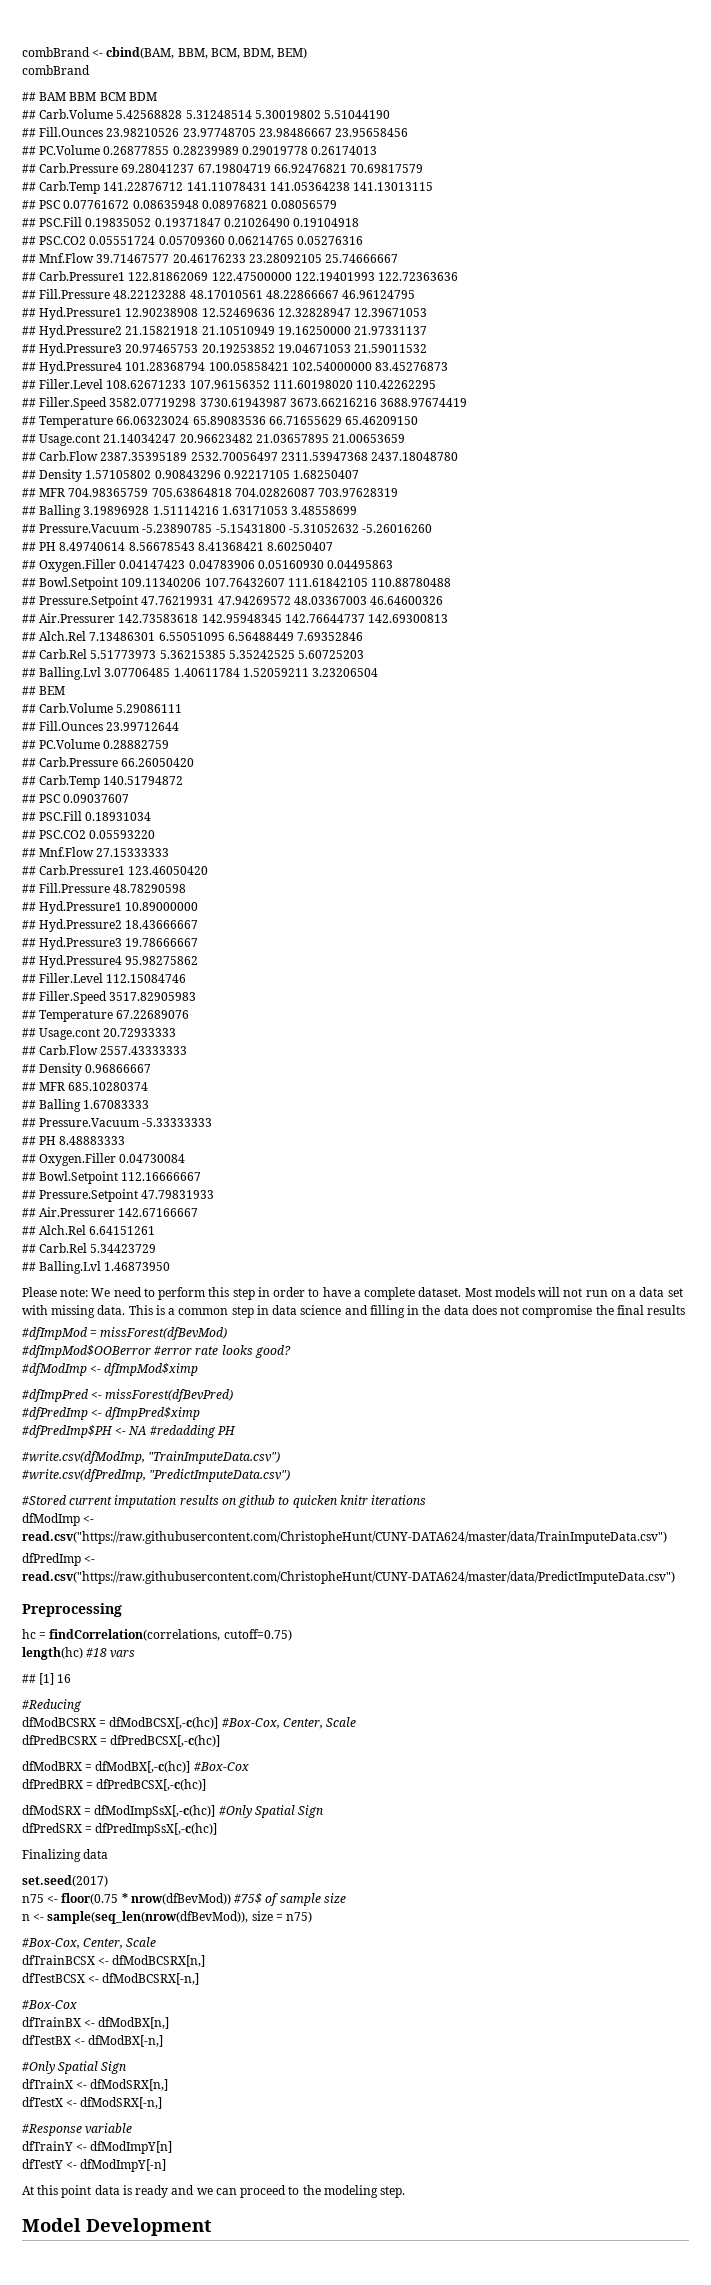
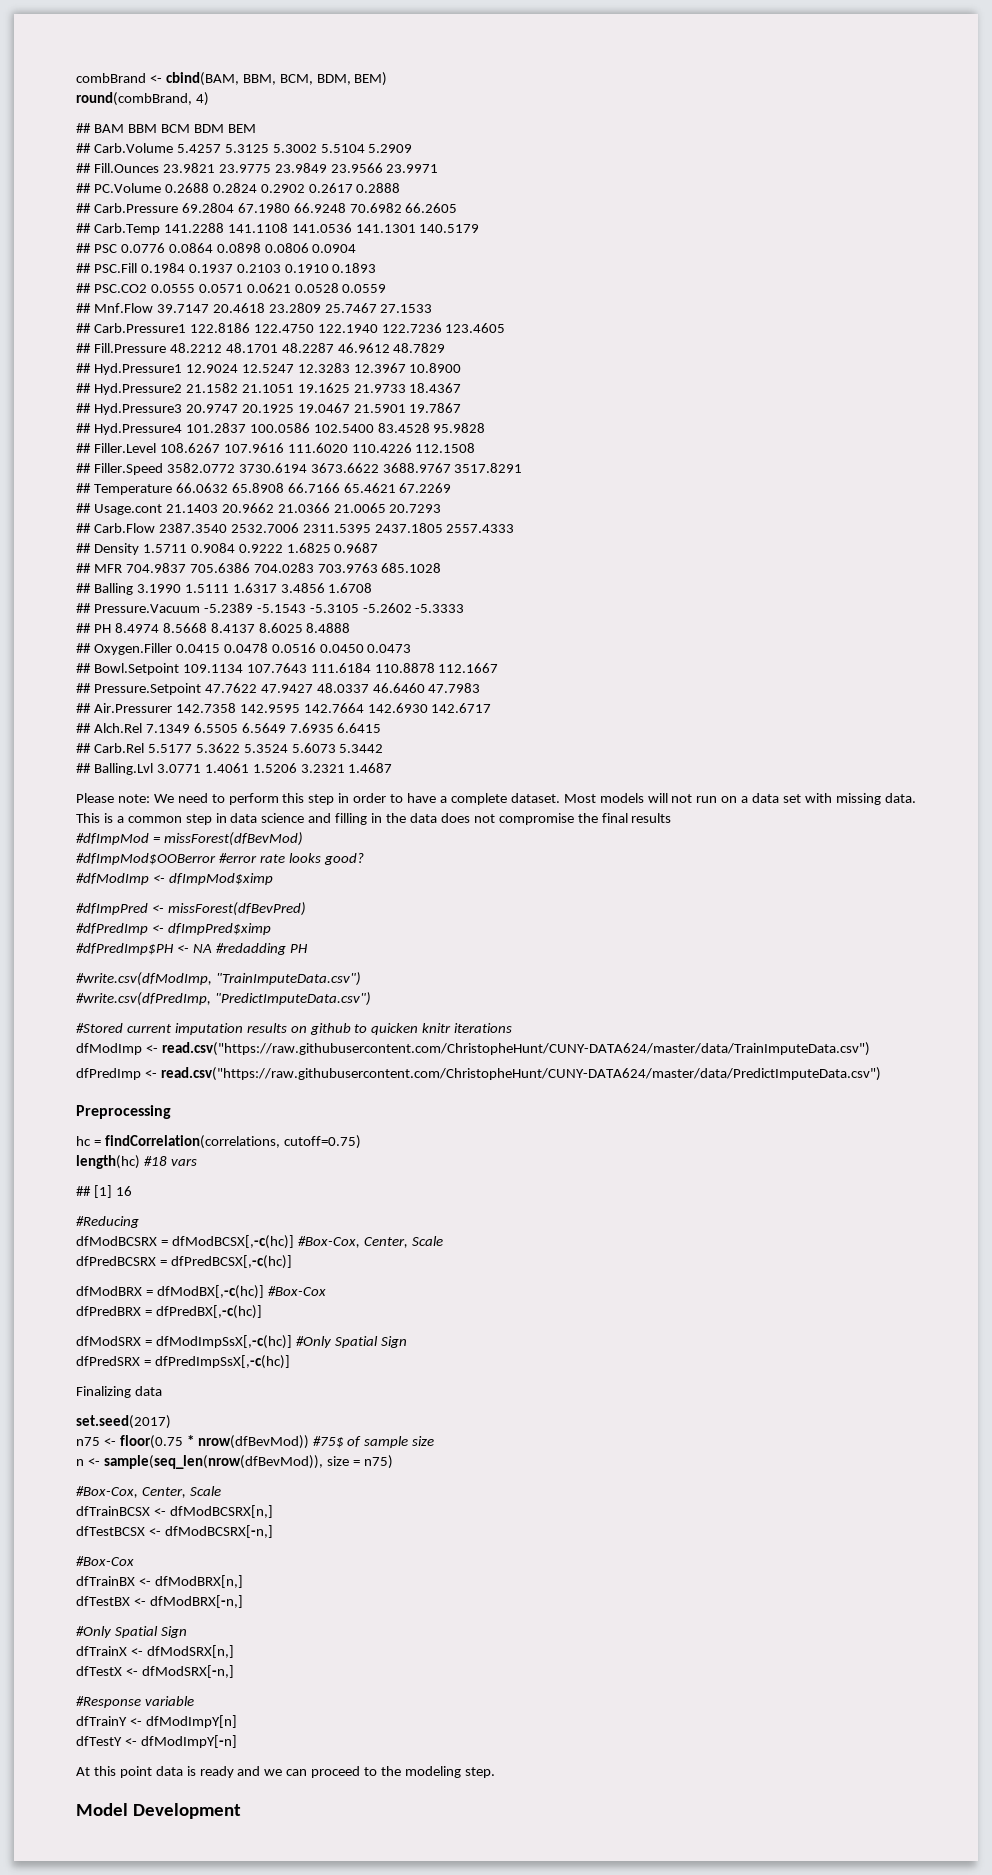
  combBrand <- cbind(BAM, BBM, BCM, BDM, BEM)
- combBrand
+ round(combBrand, 4)
- ## BAM BBM BCM BDM
- ## Carb.Volume 5.42568828 5.31248514 5.30019802 5.51044190
- ## Fill.Ounces 23.98210526 23.97748705 23.98486667 23.95658456
- ## PC.Volume 0.26877855 0.28239989 0.29019778 0.26174013
- ## Carb.Pressure 69.28041237 67.19804719 66.92476821 70.69817579
- ## Carb.Temp 141.22876712 141.11078431 141.05364238 141.13013115
- ## PSC 0.07761672 0.08635948 0.08976821 0.08056579
- ## PSC.Fill 0.19835052 0.19371847 0.21026490 0.19104918
- ## PSC.CO2 0.05551724 0.05709360 0.06214765 0.05276316
- ## Mnf.Flow 39.71467577 20.46176233 23.28092105 25.74666667
- ## Carb.Pressure1 122.81862069 122.47500000 122.19401993 122.72363636
- ## Fill.Pressure 48.22123288 48.17010561 48.22866667 46.96124795
- ## Hyd.Pressure1 12.90238908 12.52469636 12.32828947 12.39671053
- ## Hyd.Pressure2 21.15821918 21.10510949 19.16250000 21.97331137
- ## Hyd.Pressure3 20.97465753 20.19253852 19.04671053 21.59011532
- ## Hyd.Pressure4 101.28368794 100.05858421 102.54000000 83.45276873
- ## Filler.Level 108.62671233 107.96156352 111.60198020 110.42262295
- ## Filler.Speed 3582.07719298 3730.61943987 3673.66216216 3688.97674419
- ## Temperature 66.06323024 65.89083536 66.71655629 65.46209150
- ## Usage.cont 21.14034247 20.96623482 21.03657895 21.00653659
- ## Carb.Flow 2387.35395189 2532.70056497 2311.53947368 2437.18048780
- ## Density 1.57105802 0.90843296 0.92217105 1.68250407
- ## MFR 704.98365759 705.63864818 704.02826087 703.97628319
- ## Balling 3.19896928 1.51114216 1.63171053 3.48558699
- ## Pressure.Vacuum -5.23890785 -5.15431800 -5.31052632 -5.26016260
- ## PH 8.49740614 8.56678543 8.41368421 8.60250407
- ## Oxygen.Filler 0.04147423 0.04783906 0.05160930 0.04495863
- ## Bowl.Setpoint 109.11340206 107.76432607 111.61842105 110.88780488
- ## Pressure.Setpoint 47.76219931 47.94269572 48.03367003 46.64600326
- ## Air.Pressurer 142.73583618 142.95948345 142.76644737 142.69300813
- ## Alch.Rel 7.13486301 6.55051095 6.56488449 7.69352846
- ## Carb.Rel 5.51773973 5.36215385 5.35242525 5.60725203
- ## Balling.Lvl 3.07706485 1.40611784 1.52059211 3.23206504
- ## BEM
- ## Carb.Volume 5.29086111
- ## Fill.Ounces 23.99712644
- ## PC.Volume 0.28882759
- ## Carb.Pressure 66.26050420
- ## Carb.Temp 140.51794872
- ## PSC 0.09037607
- ## PSC.Fill 0.18931034
- ## PSC.CO2 0.05593220
- ## Mnf.Flow 27.15333333
- ## Carb.Pressure1 123.46050420
- ## Fill.Pressure 48.78290598
- ## Hyd.Pressure1 10.89000000
- ## Hyd.Pressure2 18.43666667
- ## Hyd.Pressure3 19.78666667
- ## Hyd.Pressure4 95.98275862
- ## Filler.Level 112.15084746
- ## Filler.Speed 3517.82905983
- ## Temperature 67.22689076
- ## Usage.cont 20.72933333
- ## Carb.Flow 2557.43333333
- ## Density 0.96866667
- ## MFR 685.10280374
- ## Balling 1.67083333
- ## Pressure.Vacuum -5.33333333
- ## PH 8.48883333
- ## Oxygen.Filler 0.04730084
- ## Bowl.Setpoint 112.16666667
- ## Pressure.Setpoint 47.79831933
- ## Air.Pressurer 142.67166667
- ## Alch.Rel 6.64151261
- ## Carb.Rel 5.34423729
- ## Balling.Lvl 1.46873950
+ ## BAM BBM BCM BDM BEM
+ ## Carb.Volume 5.4257 5.3125 5.3002 5.5104 5.2909
+ ## Fill.Ounces 23.9821 23.9775 23.9849 23.9566 23.9971
+ ## PC.Volume 0.2688 0.2824 0.2902 0.2617 0.2888
+ ## Carb.Pressure 69.2804 67.1980 66.9248 70.6982 66.2605
+ ## Carb.Temp 141.2288 141.1108 141.0536 141.1301 140.5179
+ ## PSC 0.0776 0.0864 0.0898 0.0806 0.0904
+ ## PSC.Fill 0.1984 0.1937 0.2103 0.1910 0.1893
+ ## PSC.CO2 0.0555 0.0571 0.0621 0.0528 0.0559
+ ## Mnf.Flow 39.7147 20.4618 23.2809 25.7467 27.1533
+ ## Carb.Pressure1 122.8186 122.4750 122.1940 122.7236 123.4605
+ ## Fill.Pressure 48.2212 48.1701 48.2287 46.9612 48.7829
+ ## Hyd.Pressure1 12.9024 12.5247 12.3283 12.3967 10.8900
+ ## Hyd.Pressure2 21.1582 21.1051 19.1625 21.9733 18.4367
+ ## Hyd.Pressure3 20.9747 20.1925 19.0467 21.5901 19.7867
+ ## Hyd.Pressure4 101.2837 100.0586 102.5400 83.4528 95.9828
+ ## Filler.Level 108.6267 107.9616 111.6020 110.4226 112.1508
+ ## Filler.Speed 3582.0772 3730.6194 3673.6622 3688.9767 3517.8291
+ ## Temperature 66.0632 65.8908 66.7166 65.4621 67.2269
+ ## Usage.cont 21.1403 20.9662 21.0366 21.0065 20.7293
+ ## Carb.Flow 2387.3540 2532.7006 2311.5395 2437.1805 2557.4333
+ ## Density 1.5711 0.9084 0.9222 1.6825 0.9687
+ ## MFR 704.9837 705.6386 704.0283 703.9763 685.1028
+ ## Balling 3.1990 1.5111 1.6317 3.4856 1.6708
+ ## Pressure.Vacuum -5.2389 -5.1543 -5.3105 -5.2602 -5.3333
+ ## PH 8.4974 8.5668 8.4137 8.6025 8.4888
+ ## Oxygen.Filler 0.0415 0.0478 0.0516 0.0450 0.0473
+ ## Bowl.Setpoint 109.1134 107.7643 111.6184 110.8878 112.1667
+ ## Pressure.Setpoint 47.7622 47.9427 48.0337 46.6460 47.7983
+ ## Air.Pressurer 142.7358 142.9595 142.7664 142.6930 142.6717
+ ## Alch.Rel 7.1349 6.5505 6.5649 7.6935 6.6415
+ ## Carb.Rel 5.5177 5.3622 5.3524 5.6073 5.3442
+ ## Balling.Lvl 3.0771 1.4061 1.5206 3.2321 1.4687
- dfPredBRX = dfPredBCSX[,-c(hc)]
+ dfPredBRX = dfPredBX[,-c(hc)]
- dfTrainBX <- dfModBX[n,]
+ dfTrainBX <- dfModBRX[n,]
- dfTestBX <- dfModBX[-n,]
+ dfTestBX <- dfModBRX[-n,]

